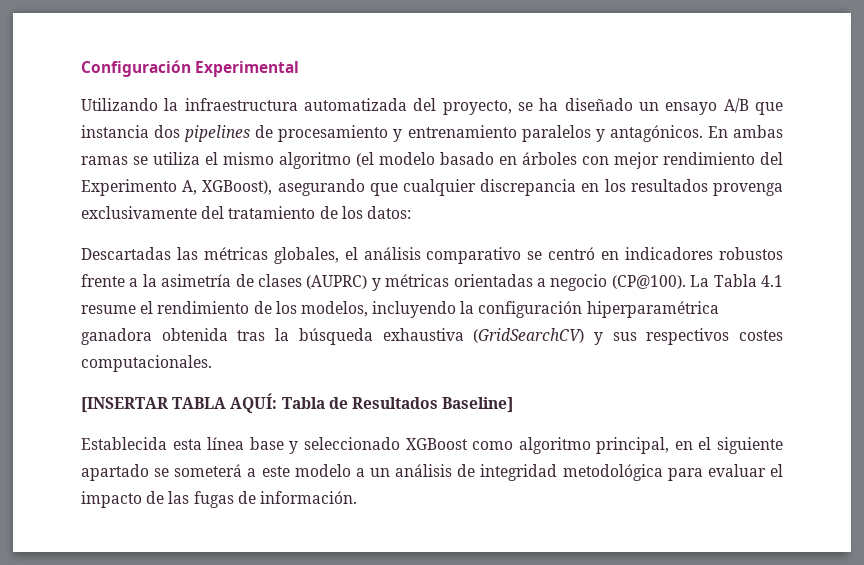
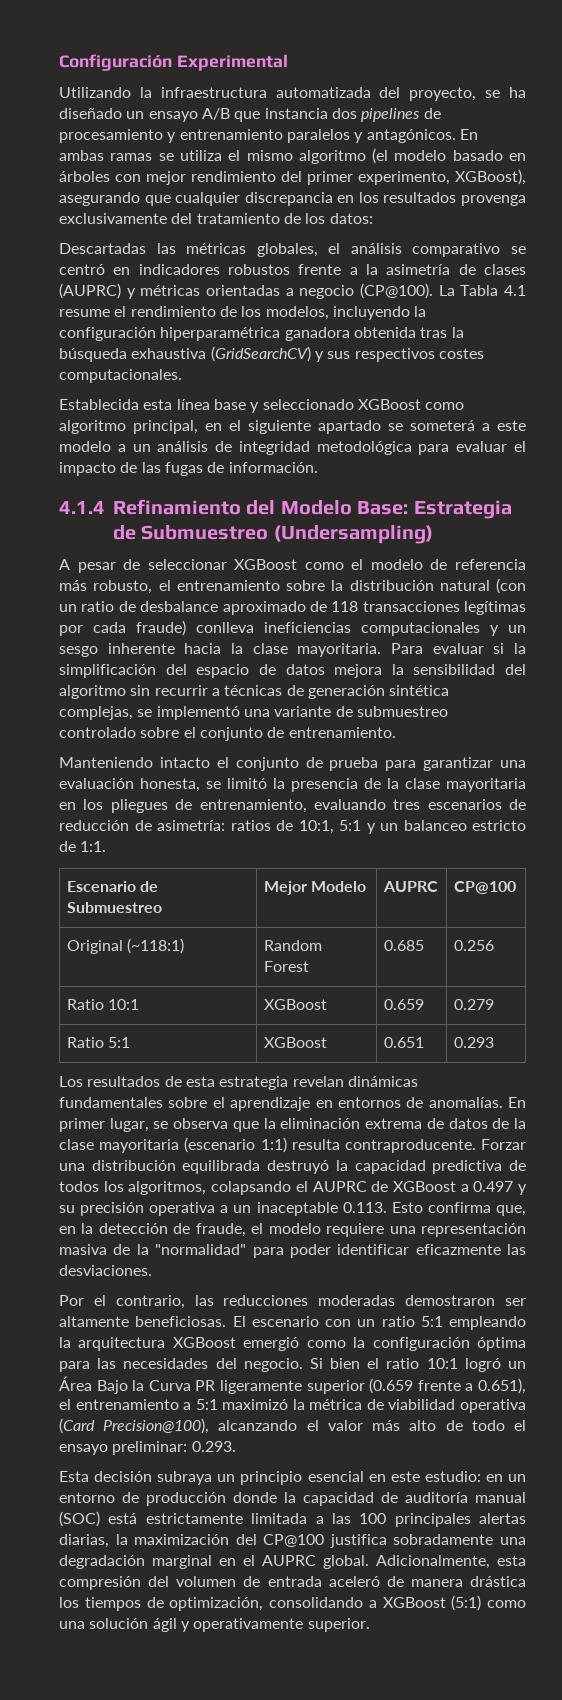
- En ambas ramas se utiliza el mismo algoritmo (el modelo basado en árboles con mejor rendimiento del Experimento A, XGBoost), asegurando que cualquier discrepancia en los resultados provenga exclusivamente del tratamiento de los datos:
+ En ambas ramas se utiliza el mismo algoritmo (el modelo basado en árboles con mejor rendimiento del primer experimento, XGBoost), asegurando que cualquier discrepancia en los resultados provenga exclusivamente del tratamiento de los datos:
- [INSERTAR TABLA AQUÍ: Tabla de Resultados Baseline]
+ 4.1.4 Refinamiento del Modelo Base: Estrategia de Submuestreo (Undersampling)
+ A pesar de seleccionar XGBoost como el modelo de referencia más robusto, el entrenamiento sobre la distribución natural (con un ratio de desbalance aproximado de 118 transacciones legítimas por cada fraude) conlleva ineficiencias computacionales y un sesgo inherente hacia la clase mayoritaria. Para evaluar si la simplificación del espacio de datos mejora la sensibilidad del algoritmo sin recurrir a técnicas de generación sintética complejas, se implementó una variante de submuestreo controlado sobre el conjunto de entrenamiento.
+ Manteniendo intacto el conjunto de prueba para garantizar una evaluación honesta, se limitó la presencia de la clase mayoritaria en los pliegues de entrenamiento, evaluando tres escenarios de reducción de asimetría: ratios de 10:1, 5:1 y un balanceo estricto de 1:1.
+ Escenario de Submuestreo | Mejor Modelo | AUPRC | CP@100
+ Original (~118:1) | Random Forest | 0.685 | 0.256
+ Ratio 10:1 | XGBoost | 0.659 | 0.279
+ Ratio 5:1 | XGBoost | 0.651 | 0.293
+ Los resultados de esta estrategia revelan dinámicas fundamentales sobre el aprendizaje en entornos de anomalías. En primer lugar, se observa que la eliminación extrema de datos de la clase mayoritaria (escenario 1:1) resulta contraproducente. Forzar una distribución equilibrada destruyó la capacidad predictiva de todos los algoritmos, colapsando el AUPRC de XGBoost a 0.497 y su precisión operativa a un inaceptable 0.113. Esto confirma que, en la detección de fraude, el modelo requiere una representación masiva de la "normalidad" para poder identificar eficazmente las desviaciones.
+ Por el contrario, las reducciones moderadas demostraron ser altamente beneficiosas. El escenario con un ratio 5:1 empleando la arquitectura XGBoost emergió como la configuración óptima para las necesidades del negocio. Si bien el ratio 10:1 logró un Área Bajo la Curva PR ligeramente superior (0.659 frente a 0.651), el entrenamiento a 5:1 maximizó la métrica de viabilidad operativa (Card Precision@100), alcanzando el valor más alto de todo el ensayo preliminar: 0.293.
+ Esta decisión subraya un principio esencial en este estudio: en un entorno de producción donde la capacidad de auditoría manual (SOC) está estrictamente limitada a las 100 principales alertas diarias, la maximización del CP@100 justifica sobradamente una degradación marginal en el AUPRC global. Adicionalmente, esta compresión del volumen de entrada aceleró de manera drástica los tiempos de optimización, consolidando a XGBoost (5:1) como una solución ágil y operativamente superior.

